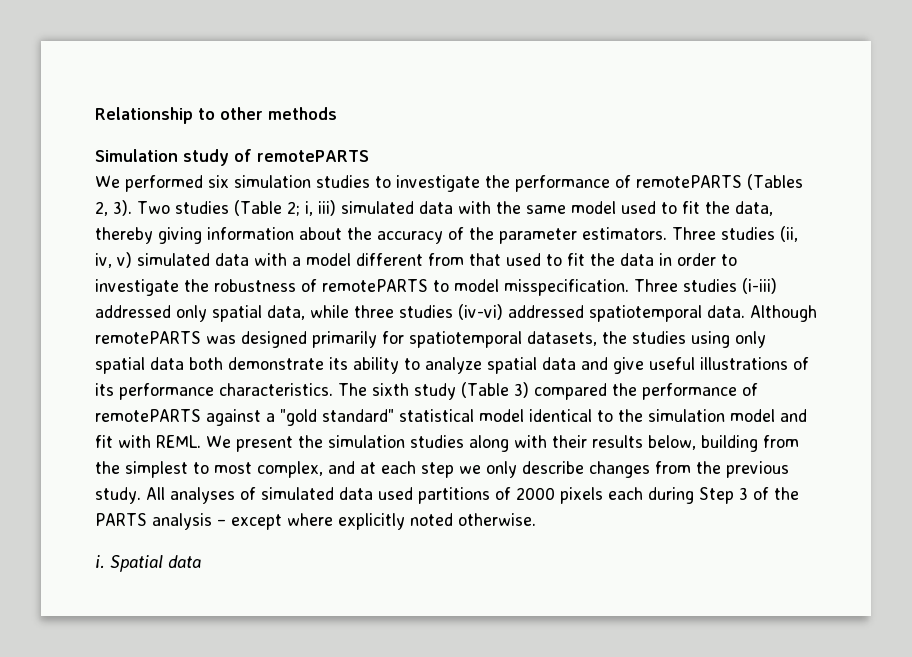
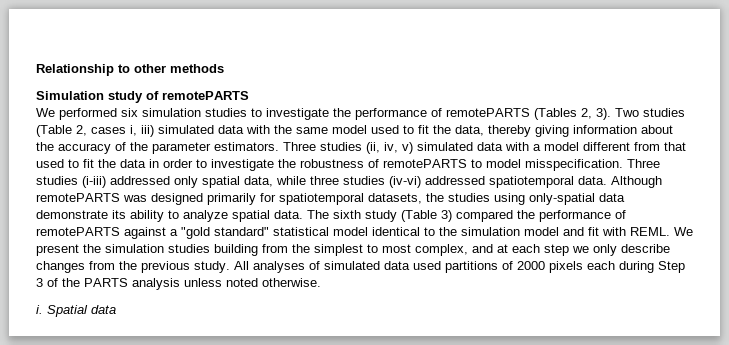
- Two studies (Table 2; i, iii) simulated data with the same model used to fit the data, thereby giving information about the accuracy of the parameter estimators.
+ Two studies (Table 2, cases i, iii) simulated data with the same model used to fit the data, thereby giving information about the accuracy of the parameter estimators.
- Although remotePARTS was designed primarily for spatiotemporal datasets, the studies using only spatial data both demonstrate its ability to analyze spatial data and give useful illustrations of its performance characteristics.
+ Although remotePARTS was designed primarily for spatiotemporal datasets, the studies using only-spatial data demonstrate its ability to analyze spatial data.
- We present the simulation studies along with their results below, building from the simplest to most complex, and at each step we only describe changes from the previous study.
+ We present the simulation studies building from the simplest to most complex, and at each step we only describe changes from the previous study.
- All analyses of simulated data used partitions of 2000 pixels each during Step 3 of the PARTS analysis – except where explicitly noted otherwise.
+ All analyses of simulated data used partitions of 2000 pixels each during Step 3 of the PARTS analysis unless noted otherwise.

